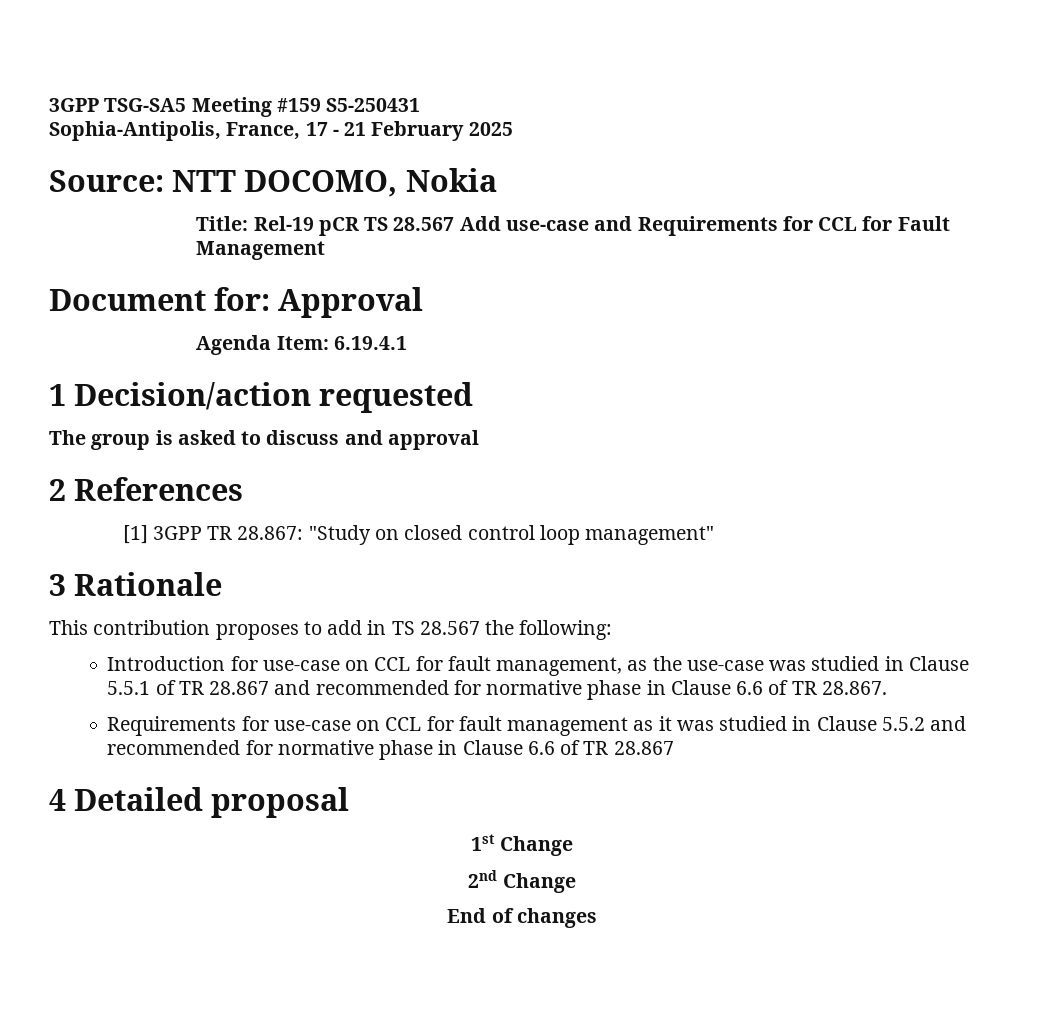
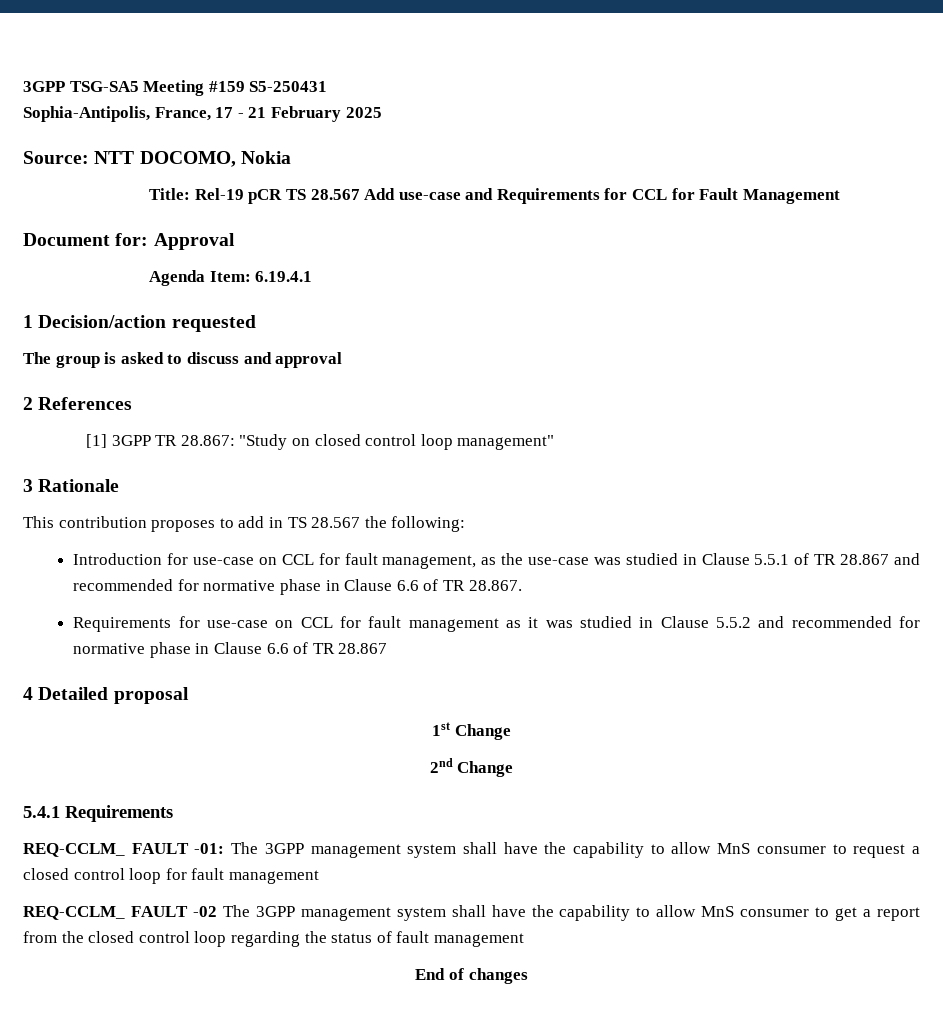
+ 5.4.1 Requirements
+ REQ-CCLM_ FAULT -01: The 3GPP management system shall have the capability to allow MnS consumer to request a closed control loop for fault management
+ REQ-CCLM_ FAULT -02 The 3GPP management system shall have the capability to allow MnS consumer to get a report from the closed control loop regarding the status of fault management

